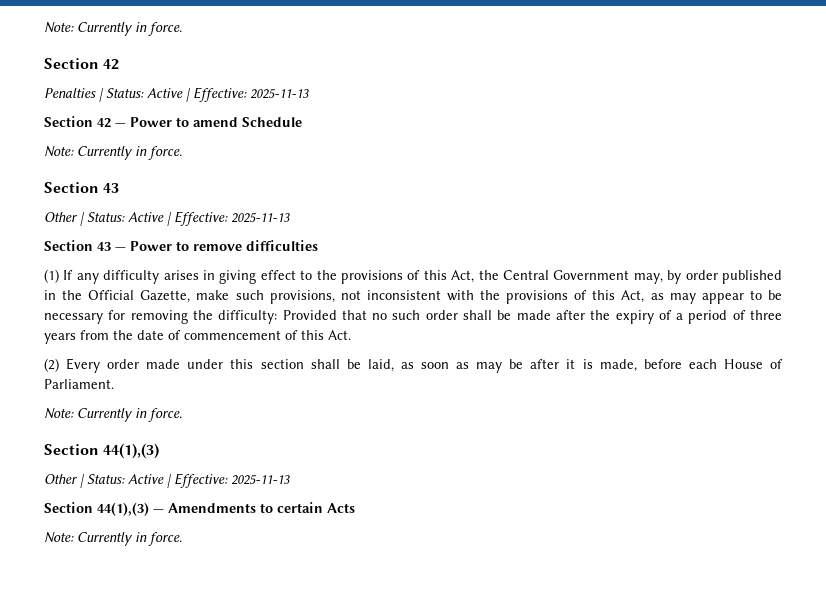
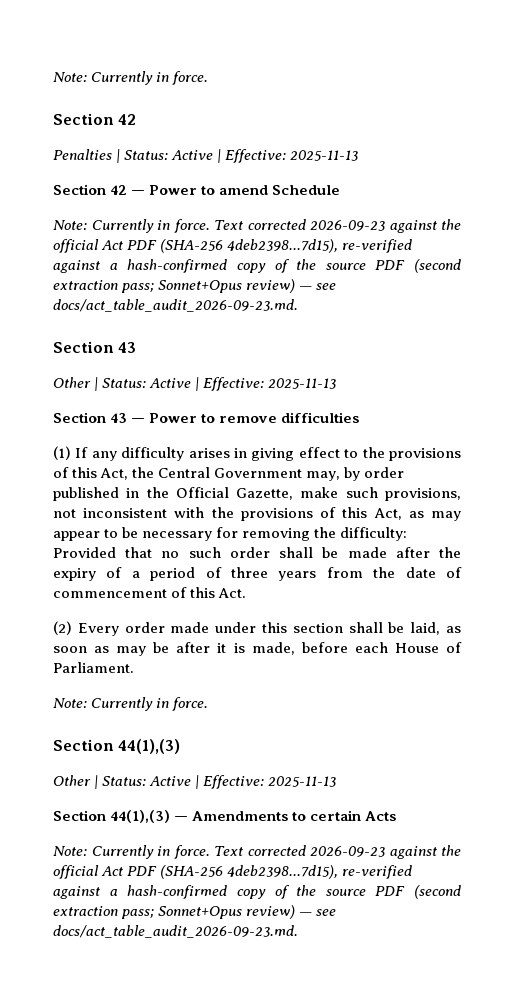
  Section 42 — Power to amend Schedule
- Note: Currently in force.
+ Note: Currently in force. Text corrected 2026-09-23 against the official Act PDF (SHA-256 4deb2398...7d15), re-verified against a hash-confirmed copy of the source PDF (second extraction pass; Sonnet+Opus review) — see docs/act_table_audit_2026-09-23.md.
  Section 44(1),(3) — Amendments to certain Acts
- Note: Currently in force.
+ Note: Currently in force. Text corrected 2026-09-23 against the official Act PDF (SHA-256 4deb2398...7d15), re-verified against a hash-confirmed copy of the source PDF (second extraction pass; Sonnet+Opus review) — see docs/act_table_audit_2026-09-23.md.

